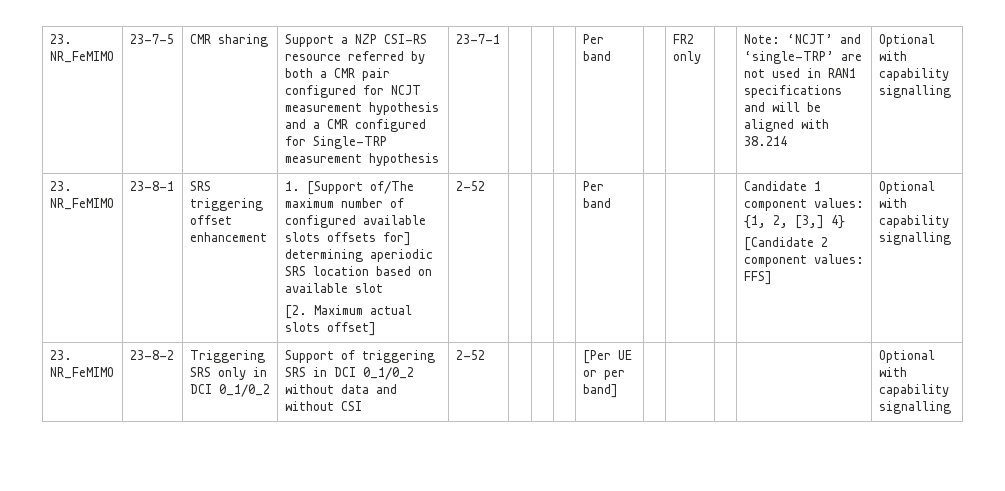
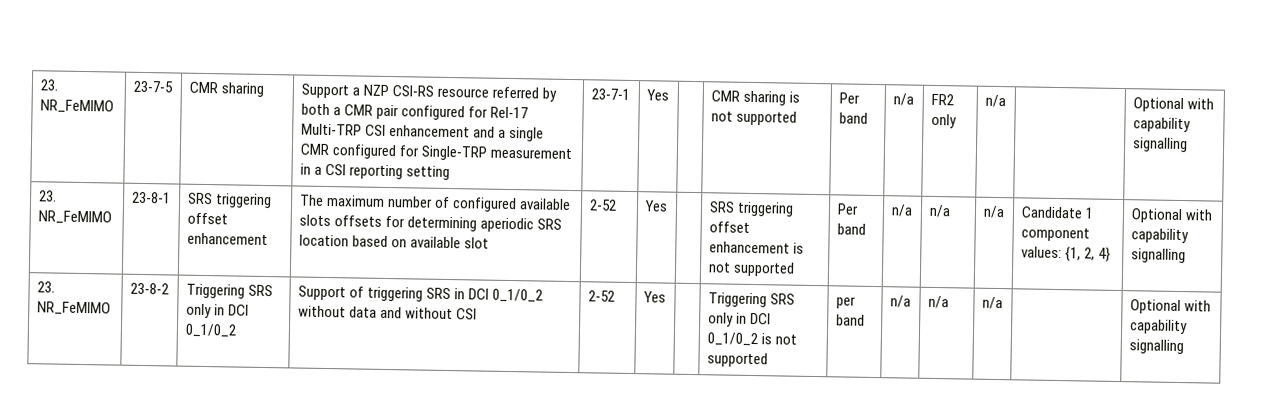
- Support a NZP CSI-RS resource referred by both a CMR pair configured for NCJT measurement hypothesis and a CMR configured for Single-TRP measurement hypothesis | 23-7-1 | | | | Per band
+ Support a NZP CSI-RS resource referred by both a CMR pair configured for Rel-17 Multi-TRP CSI enhancement and a single CMR configured for Single-TRP measurement in a CSI reporting setting | 23-7-1 | Yes | | CMR sharing is not supported | Per band | n/a
- FR2 only | | Note: ‘NCJT’ and ‘single-TRP’ are not used in RAN1 specifications and will be aligned with 38.214
+ FR2 only | n/a
- 1. [Support of/The maximum number of configured available slots offsets for] determining aperiodic SRS location based on available slot
+ The maximum number of configured available slots offsets for determining aperiodic SRS location based on available slot
- [2. Maximum actual slots offset] | 2-52 | | | | Per band
+ 2-52 | Yes | | SRS triggering offset enhancement is not supported | Per band | n/a | n/a | n/a
- Candidate 1 component values: {1, 2, [3,] 4}
+ Candidate 1 component values: {1, 2, 4}
- [Candidate 2 component values: FFS]
- [Per UE or per band]
+ Yes | | Triggering SRS only in DCI 0_1/0_2 is not supported | per band | n/a | n/a | n/a

